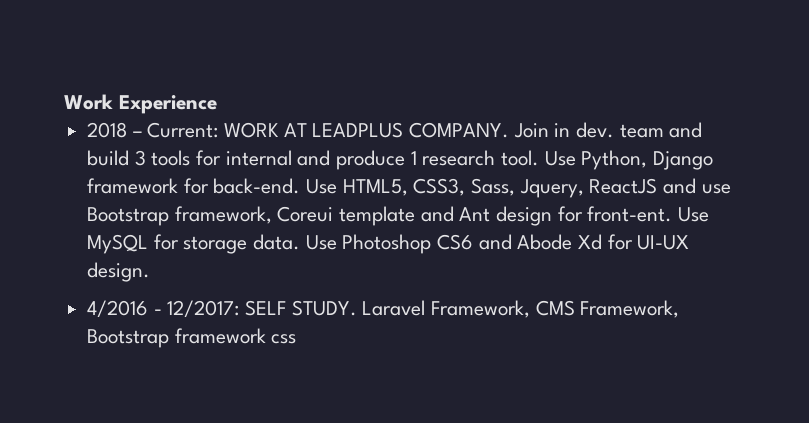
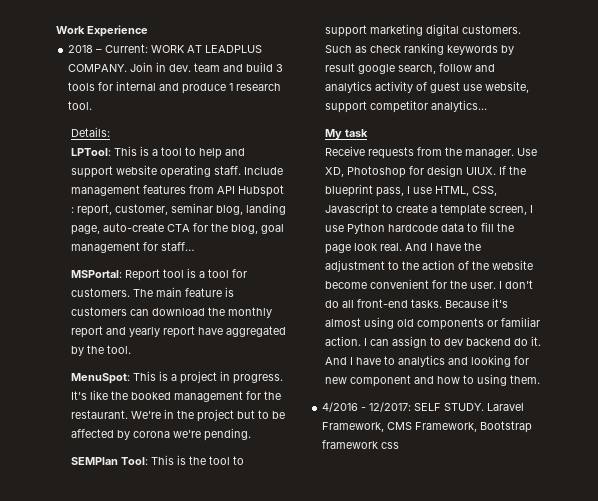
- Join in dev. team and build 3 tools for internal and produce 1 research tool. Use Python, Django framework for back-end. Use HTML5, CSS3, Sass, Jquery, ReactJS and use Bootstrap framework, Coreui template and Ant design for front-ent. Use MySQL for storage data. Use Photoshop CS6 and Abode Xd for UI-UX design.
+ Join in dev. team and build 3 tools for internal and produce 1 research tool.
+ Details:
+ LPTool: This is a tool to help and support website operating staff. Include management features from API Hubspot : report, customer, seminar blog, landing page, auto-create CTA for the blog, goal management for staff…
+ MSPortal: Report tool is a tool for customers. The main feature is customers can download the monthly report and yearly report have aggregated by the tool.
+ MenuSpot: This is a project in progress. It's like the booked management for the restaurant. We're in the project but to be affected by corona we're pending.
+ SEMPlan Tool: This is the tool to support marketing digital customers. Such as check ranking keywords by result google search, follow and analytics activity of guest use website, support competitor analytics...
+ My task
+ Receive requests from the manager. Use XD, Photoshop for design UIUX. If the blueprint pass, I use HTML, CSS, Javascript to create a template screen, I use Python hardcode data to fill the page look real. And I have the adjustment to the action of the website become convenient for the user. I don't do all front-end tasks. Because it's almost using old components or familiar action. I can assign to dev backend do it. And I have to analytics and looking for new component and how to using them.

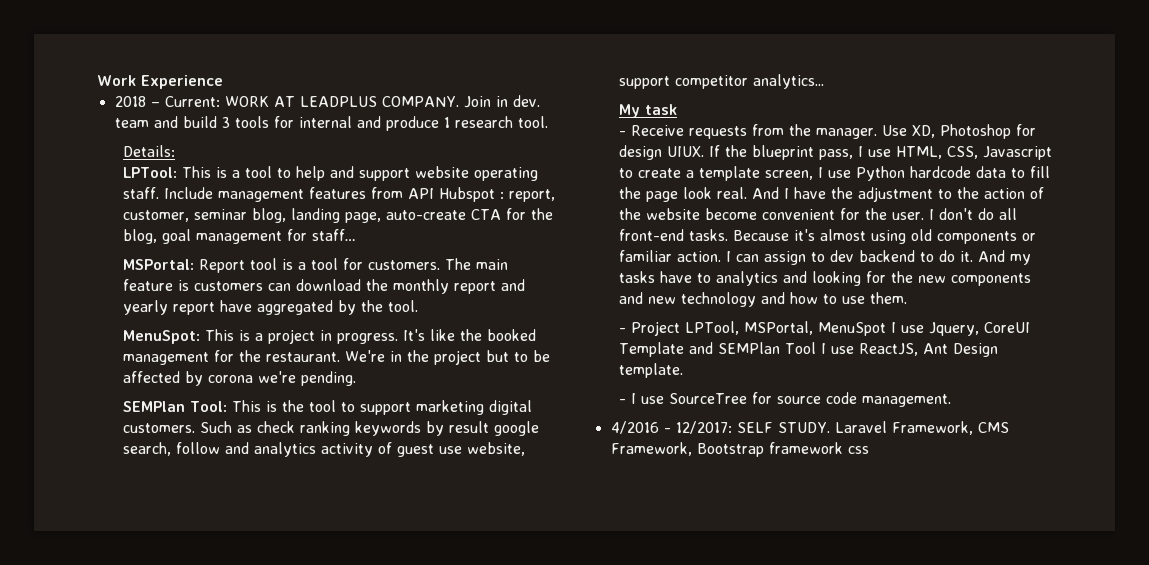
- Receive requests from the manager.
+ - Receive requests from the manager.
- I can assign to dev backend do it.
+ I can assign to dev backend to do it.
- And I have to analytics and looking for new component and how to using them.
+ And my tasks have to analytics and looking for the new components and new technology and how to use them.
+ - Project LPTool, MSPortal, MenuSpot I use Jquery, CoreUI Template and SEMPlan Tool I use ReactJS, Ant Design template.
+ - I use SourceTree for source code management.

